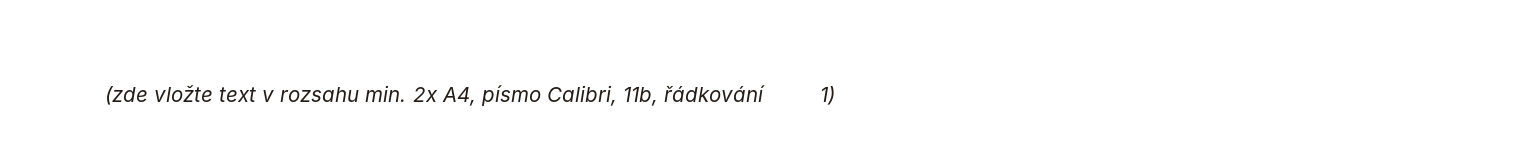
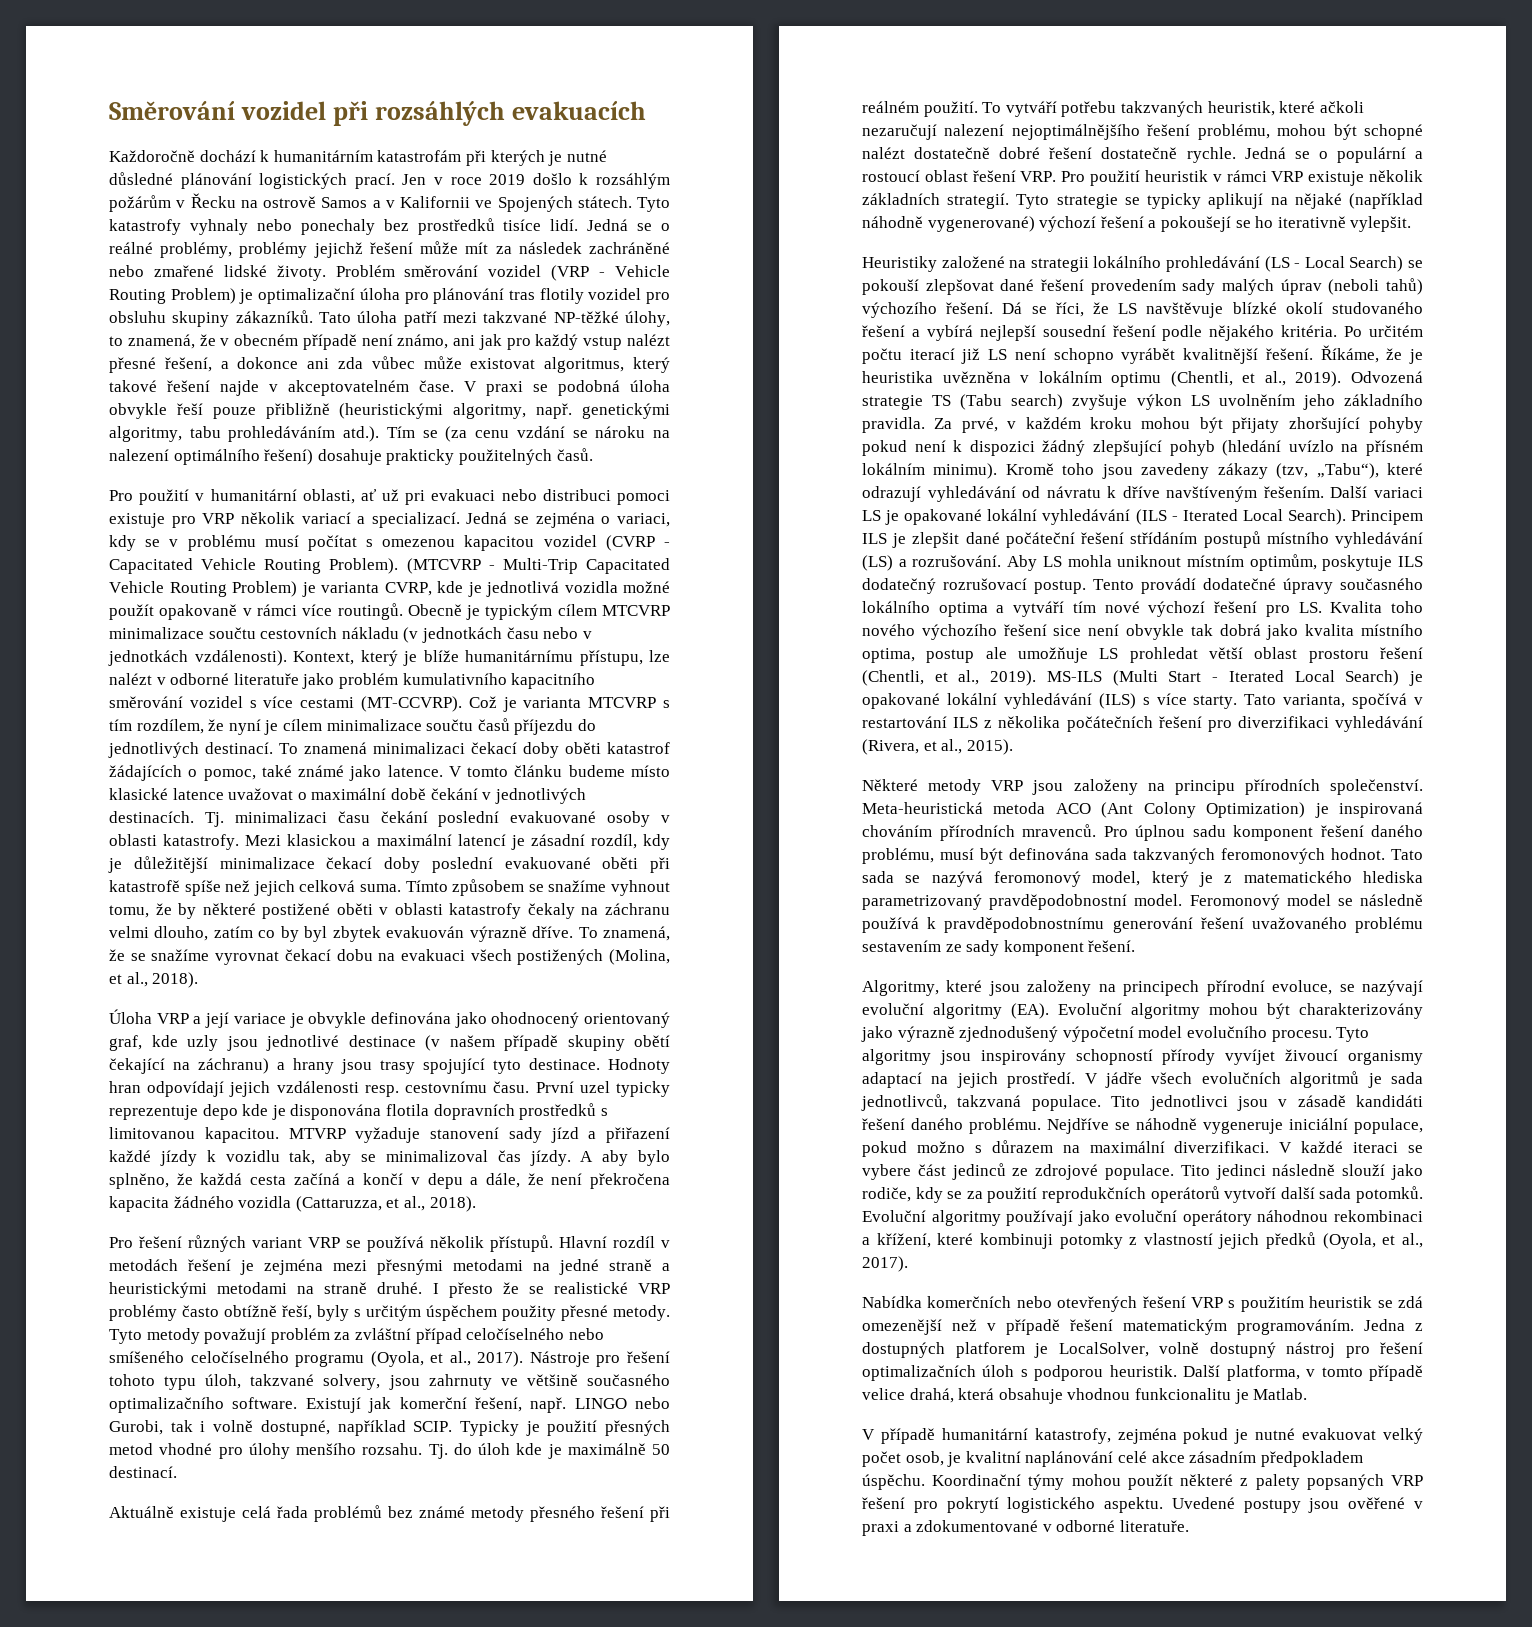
- (zde vložte text v rozsahu min. 2x A4, písmo Calibri, 11b, řádkování 1)
+ Směrování vozidel při rozsáhlých evakuacích
+ Každoročně dochází k humanitárním katastrofám při kterých je nutné důsledné plánování logistických prací. Jen v roce 2019 došlo k rozsáhlým požárům v Řecku na ostrově Samos a v Kalifornii ve Spojených státech. Tyto katastrofy vyhnaly nebo ponechaly bez prostředků tisíce lidí. Jedná se o reálné problémy, problémy jejichž řešení může mít za následek zachráněné nebo zmařené lidské životy. Problém směrování vozidel (VRP - Vehicle Routing Problem) je optimalizační úloha pro plánování tras flotily vozidel pro obsluhu skupiny zákazníků. Tato úloha patří mezi takzvané NP-těžké úlohy, to znamená, že v obecném případě není známo, ani jak pro každý vstup nalézt přesné řešení, a dokonce ani zda vůbec může existovat algoritmus, který takové řešení najde v akceptovatelném čase. V praxi se podobná úloha obvykle řeší pouze přibližně (heuristickými algoritmy, např. genetickými algoritmy, tabu prohledáváním atd.). Tím se (za cenu vzdání se nároku na nalezení optimálního řešení) dosahuje prakticky použitelných časů.
+ Pro použití v humanitární oblasti, ať už pri evakuaci nebo distribuci pomoci existuje pro VRP několik variací a specializací. Jedná se zejména o variaci, kdy se v problému musí počítat s omezenou kapacitou vozidel (CVRP - Capacitated Vehicle Routing Problem). (MTCVRP - Multi-Trip Capacitated Vehicle Routing Problem) je varianta CVRP, kde je jednotlivá vozidla možné použít opakovaně v rámci více routingů. Obecně je typickým cílem MTCVRP minimalizace součtu cestovních nákladu (v jednotkách času nebo v jednotkách vzdálenosti). Kontext, který je blíže humanitárnímu přístupu, lze nalézt v odborné literatuře jako problém kumulativního kapacitního směrování vozidel s více cestami (MT-CCVRP). Což je varianta MTCVRP s tím rozdílem, že nyní je cílem minimalizace součtu časů příjezdu do jednotlivých destinací. To znamená minimalizaci čekací doby oběti katastrof žádajících o pomoc, také známé jako latence. V tomto článku budeme místo klasické latence uvažovat o maximální době čekání v jednotlivých destinacích. Tj. minimalizaci času čekání poslední evakuované osoby v oblasti katastrofy. Mezi klasickou a maximální latencí je zásadní rozdíl, kdy je důležitější minimalizace čekací doby poslední evakuované oběti při katastrofě spíše než jejich celková suma. Tímto způsobem se snažíme vyhnout tomu, že by některé postižené oběti v oblasti katastrofy čekaly na záchranu velmi dlouho, zatím co by byl zbytek evakuován výrazně dříve. To znamená, že se snažíme vyrovnat čekací dobu na evakuaci všech postižených (Molina, et al., 2018).
+ Úloha VRP a její variace je obvykle definována jako ohodnocený orientovaný graf, kde uzly jsou jednotlivé destinace (v našem případě skupiny obětí čekající na záchranu) a hrany jsou trasy spojující tyto destinace. Hodnoty hran odpovídají jejich vzdálenosti resp. cestovnímu času. První uzel typicky reprezentuje depo kde je disponována flotila dopravních prostředků s limitovanou kapacitou. MTVRP vyžaduje stanovení sady jízd a přiřazení každé jízdy k vozidlu tak, aby se minimalizoval čas jízdy. A aby bylo splněno, že každá cesta začíná a končí v depu a dále, že není překročena kapacita žádného vozidla (Cattaruzza, et al., 2018).
+ Pro řešení různých variant VRP se používá několik přístupů. Hlavní rozdíl v metodách řešení je zejména mezi přesnými metodami na jedné straně a heuristickými metodami na straně druhé. I přesto že se realistické VRP problémy často obtížně řeší, byly s určitým úspěchem použity přesné metody. Tyto metody považují problém za zvláštní případ celočíselného nebo smíšeného celočíselného programu (Oyola, et al., 2017). Nástroje pro řešení tohoto typu úloh, takzvané solvery, jsou zahrnuty ve většině současného optimalizačního software. Existují jak komerční řešení, např. LINGO nebo Gurobi, tak i volně dostupné, například SCIP. Typicky je použití přesných metod vhodné pro úlohy menšího rozsahu. Tj. do úloh kde je maximálně 50 destinací.
+ Aktuálně existuje celá řada problémů bez známé metody přesného řešení při reálném použití. To vytváří potřebu takzvaných heuristik, které ačkoli nezaručují nalezení nejoptimálnějšího řešení problému, mohou být schopné nalézt dostatečně dobré řešení dostatečně rychle. Jedná se o populární a rostoucí oblast řešení VRP. Pro použití heuristik v rámci VRP existuje několik základních strategií. Tyto strategie se typicky aplikují na nějaké (například náhodně vygenerované) výchozí řešení a pokoušejí se ho iterativně vylepšit.
+ Heuristiky založené na strategii lokálního prohledávání (LS - Local Search) se pokouší zlepšovat dané řešení provedením sady malých úprav (neboli tahů) výchozího řešení. Dá se říci, že LS navštěvuje blízké okolí studovaného řešení a vybírá nejlepší sousední řešení podle nějakého kritéria. Po určitém počtu iterací již LS není schopno vyrábět kvalitnější řešení. Říkáme, že je heuristika uvězněna v lokálním optimu (Chentli, et al., 2019). Odvozená strategie TS (Tabu search) zvyšuje výkon LS uvolněním jeho základního pravidla. Za prvé, v každém kroku mohou být přijaty zhoršující pohyby pokud není k dispozici žádný zlepšující pohyb (hledání uvízlo na přísném lokálním minimu). Kromě toho jsou zavedeny zákazy (tzv, „Tabu“), které odrazují vyhledávání od návratu k dříve navštíveným řešením. Další variaci LS je opakované lokální vyhledávání (ILS - Iterated Local Search). Principem ILS je zlepšit dané počáteční řešení střídáním postupů místního vyhledávání (LS) a rozrušování. Aby LS mohla uniknout místním optimům, poskytuje ILS dodatečný rozrušovací postup. Tento provádí dodatečné úpravy současného lokálního optima a vytváří tím nové výchozí řešení pro LS. Kvalita toho nového výchozího řešení sice není obvykle tak dobrá jako kvalita místního optima, postup ale umožňuje LS prohledat větší oblast prostoru řešení (Chentli, et al., 2019). MS-ILS (Multi Start - Iterated Local Search) je opakované lokální vyhledávání (ILS) s více starty. Tato varianta, spočívá v restartování ILS z několika počátečních řešení pro diverzifikaci vyhledávání (Rivera, et al., 2015).
+ Některé metody VRP jsou založeny na principu přírodních společenství. Meta-heuristická metoda ACO (Ant Colony Optimization) je inspirovaná chováním přírodních mravenců. Pro úplnou sadu komponent řešení daného problému, musí být definována sada takzvaných feromonových hodnot. Tato sada se nazývá feromonový model, který je z matematického hlediska parametrizovaný pravděpodobnostní model. Feromonový model se následně používá k pravděpodobnostnímu generování řešení uvažovaného problému sestavením ze sady komponent řešení.
+ Algoritmy, které jsou založeny na principech přírodní evoluce, se nazývají evoluční algoritmy (EA). Evoluční algoritmy mohou být charakterizovány jako výrazně zjednodušený výpočetní model evolučního procesu. Tyto algoritmy jsou inspirovány schopností přírody vyvíjet živoucí organismy adaptací na jejich prostředí. V jádře všech evolučních algoritmů je sada jednotlivců, takzvaná populace. Tito jednotlivci jsou v zásadě kandidáti řešení daného problému. Nejdříve se náhodně vygeneruje iniciální populace, pokud možno s důrazem na maximální diverzifikaci. V každé iteraci se vybere část jedinců ze zdrojové populace. Tito jedinci následně slouží jako rodiče, kdy se za použití reprodukčních operátorů vytvoří další sada potomků. Evoluční algoritmy používají jako evoluční operátory náhodnou rekombinaci a křížení, které kombinuji potomky z vlastností jejich předků (Oyola, et al., 2017).
+ Nabídka komerčních nebo otevřených řešení VRP s použitím heuristik se zdá omezenější než v případě řešení matematickým programováním. Jedna z dostupných platforem je LocalSolver, volně dostupný nástroj pro řešení optimalizačních úloh s podporou heuristik. Další platforma, v tomto případě velice drahá, která obsahuje vhodnou funkcionalitu je Matlab.
+ V případě humanitární katastrofy, zejména pokud je nutné evakuovat velký počet osob, je kvalitní naplánování celé akce zásadním předpokladem úspěchu. Koordinační týmy mohou použít některé z palety popsaných VRP řešení pro pokrytí logistického aspektu. Uvedené postupy jsou ověřené v praxi a zdokumentované v odborné literatuře.

